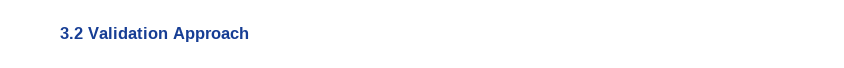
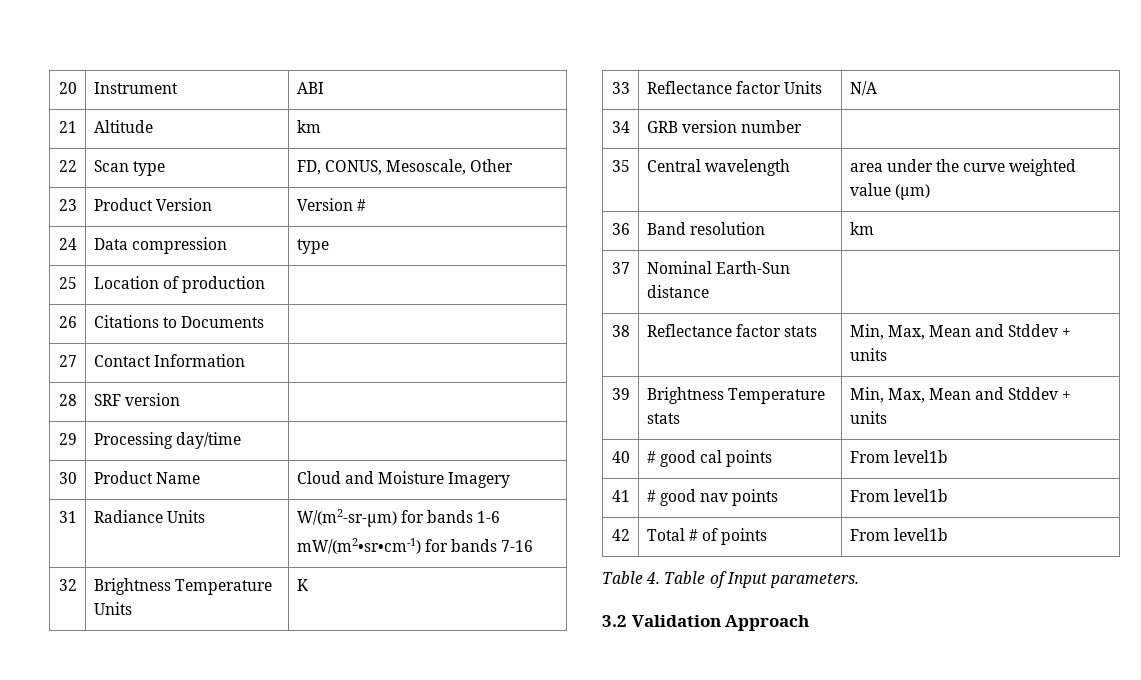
+ 20 | Instrument | ABI
+ 21 | Altitude | km
+ 22 | Scan type | FD, CONUS, Mesoscale, Other
+ 23 | Product Version | Version #
+ 24 | Data compression | type
+ 25 | Location of production |
+ 26 | Citations to Documents |
+ 27 | Contact Information |
+ 28 | SRF version |
+ 29 | Processing day/time |
+ 30 | Product Name | Cloud and Moisture Imagery
+ 31 | Radiance Units | W/(m2-sr-µm) for bands 1-6
+ mW/(m2•sr•cm-1) for bands 7-16
+ 32 | Brightness Temperature Units | K
+ 33 | Reflectance factor Units | N/A
+ 34 | GRB version number |
+ 35 | Central wavelength | area under the curve weighted value (µm)
+ 36 | Band resolution | km
+ 37 | Nominal Earth-Sun distance |
+ 38 | Reflectance factor stats | Min, Max, Mean and Stddev + units
+ 39 | Brightness Temperature stats | Min, Max, Mean and Stddev + units
+ 40 | # good cal points | From level1b
+ 41 | # good nav points | From level1b
+ 42 | Total # of points | From level1b
+ Table 4. Table of Input parameters.

